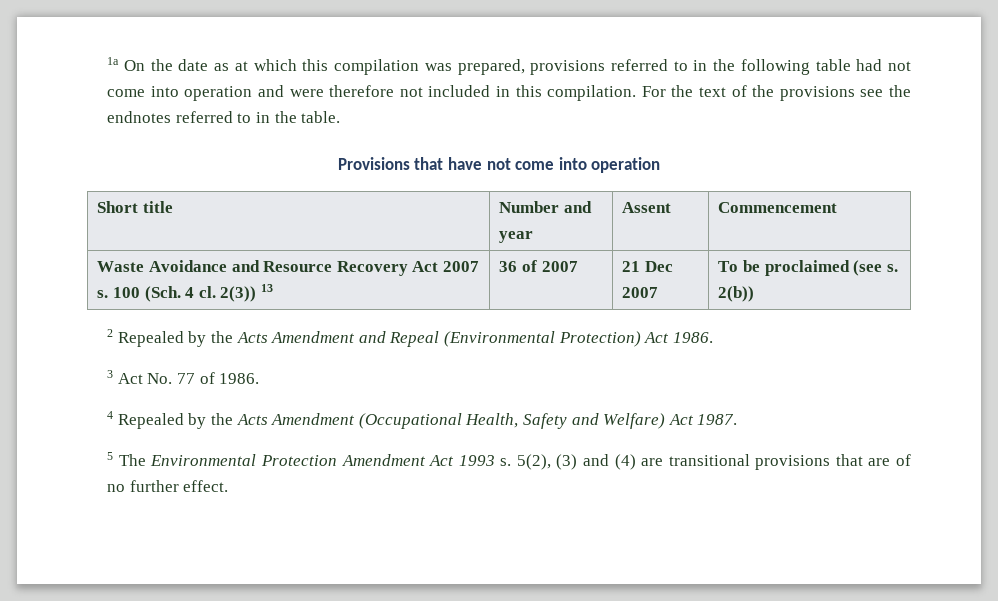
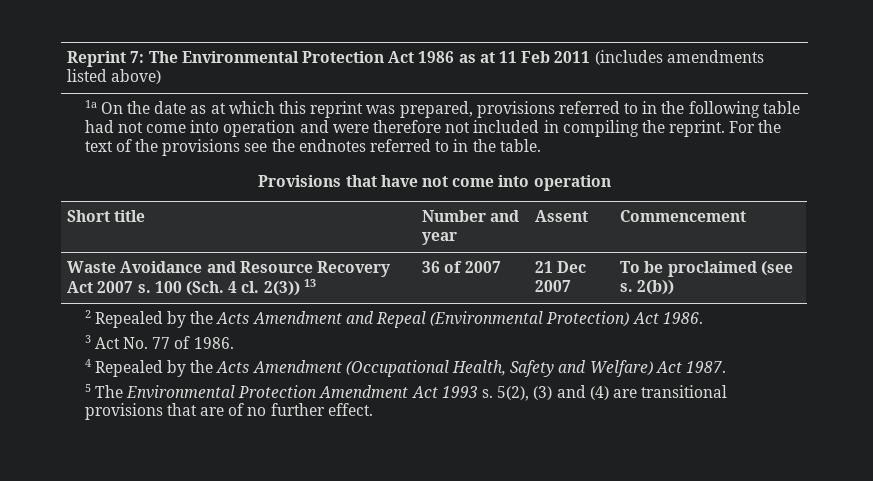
+ Reprint 7: The Environmental Protection Act 1986 as at 11 Feb 2011 (includes amendments listed above)
- 1a On the date as at which this compilation was prepared, provisions referred to in the following table had not come into operation and were therefore not included in this compilation.
+ 1a On the date as at which this reprint was prepared, provisions referred to in the following table had not come into operation and were therefore not included in compiling the reprint.

